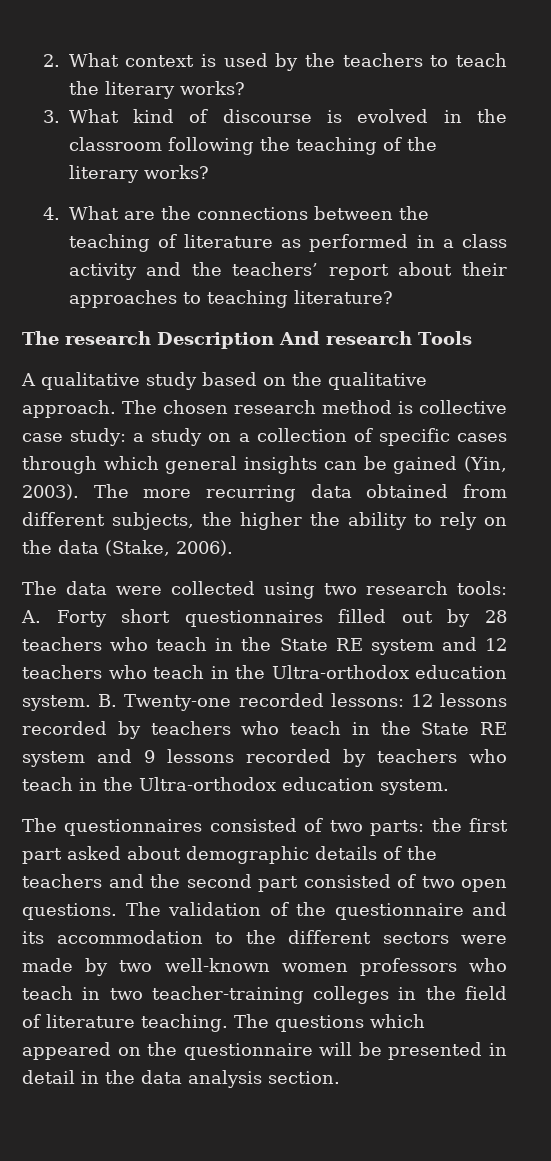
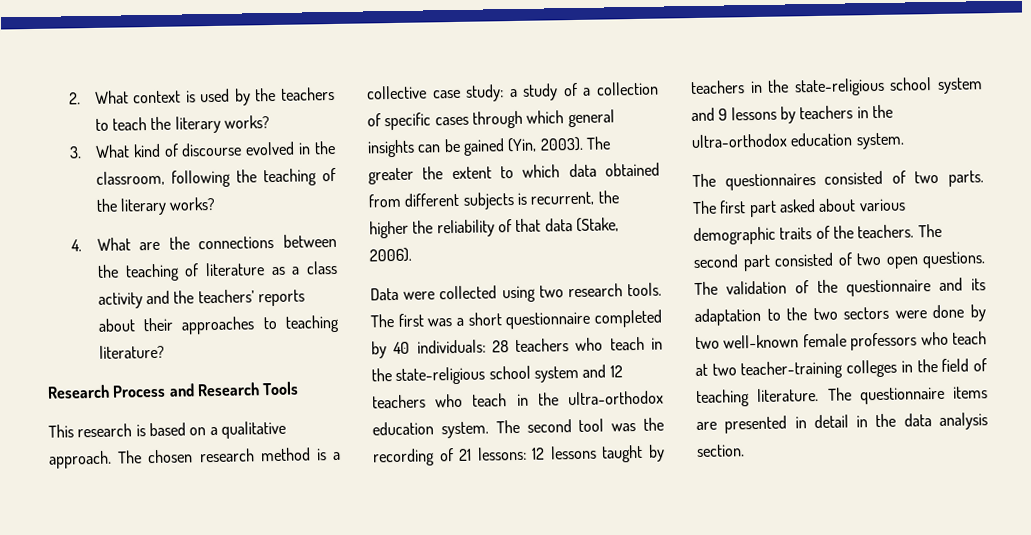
- 3. What kind of discourse is evolved in the classroom following the teaching of the literary works?
+ 3. What kind of discourse evolved in the classroom, following the teaching of the literary works?
- 4. What are the connections between the teaching of literature as performed in a class activity and the teachers’ report about their approaches to teaching literature?
+ 4. What are the connections between the teaching of literature as a class activity and the teachers’ reports about their approaches to teaching literature?
- The research Description And research Tools
- A qualitative study based on the qualitative approach.
+ Research Process and Research Tools
+ This research is based on a qualitative approach.
- The chosen research method is collective case study: a study on a collection of specific cases through which general insights can be gained (Yin, 2003).
+ The chosen research method is a collective case study: a study of a collection of specific cases through which general insights can be gained (Yin, 2003).
- The more recurring data obtained from different subjects, the higher the ability to rely on the data (Stake, 2006).
+ The greater the extent to which data obtained from different subjects is recurrent, the higher the reliability of that data (Stake, 2006).
- The data were collected using two research tools: A. Forty short questionnaires filled out by 28 teachers who teach in the State RE system and 12 teachers who teach in the Ultra-orthodox education system. B. Twenty-one recorded lessons: 12 lessons recorded by teachers who teach in the State RE system and 9 lessons recorded by teachers who teach in the Ultra-orthodox education system.
+ Data were collected using two research tools. The first was a short questionnaire completed by 40 individuals: 28 teachers who teach in the state-religious school system and 12 teachers who teach in the ultra-orthodox education system. The second tool was the recording of 21 lessons: 12 lessons taught by teachers in the state-religious school system and 9 lessons by teachers in the ultra-orthodox education system.
- The questionnaires consisted of two parts: the first part asked about demographic details of the teachers and the second part consisted of two open questions.
+ The questionnaires consisted of two parts. The first part asked about various demographic traits of the teachers. The second part consisted of two open questions.
- The validation of the questionnaire and its accommodation to the different sectors were made by two well-known women professors who teach in two teacher-training colleges in the field of literature teaching. The questions which appeared on the questionnaire will be presented in detail in the data analysis section.
+ The validation of the questionnaire and its adaptation to the two sectors were done by two well-known female professors who teach at two teacher-training colleges in the field of teaching literature. The questionnaire items are presented in detail in the data analysis section.

